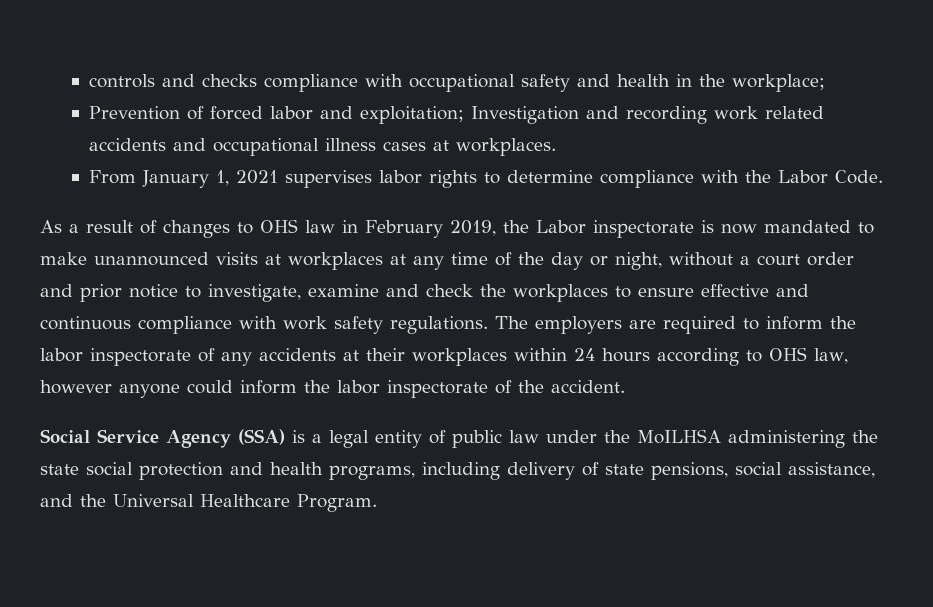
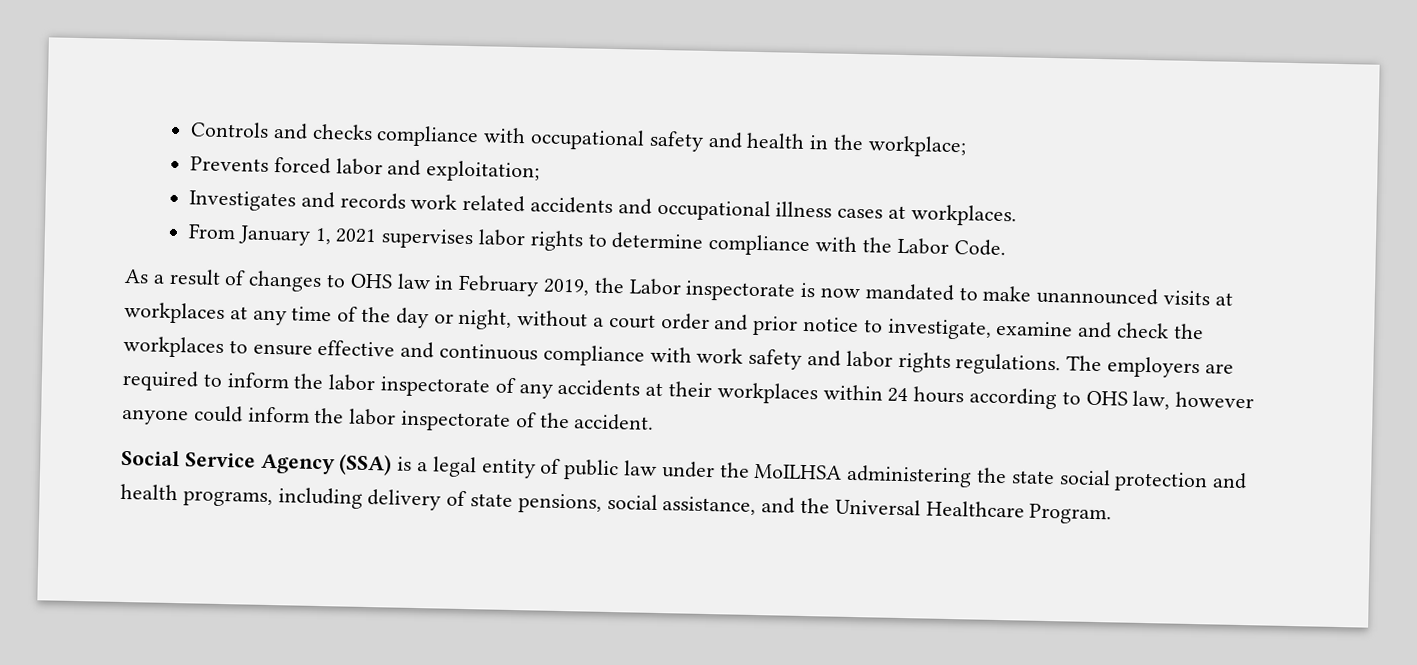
- controls and checks compliance with occupational safety and health in the workplace;
+ Controls and checks compliance with occupational safety and health in the workplace;
- Prevention of forced labor and exploitation; Investigation and recording work related accidents and occupational illness cases at workplaces.
+ Prevents forced labor and exploitation;
+ Investigates and records work related accidents and occupational illness cases at workplaces.
- As a result of changes to OHS law in February 2019, the Labor inspectorate is now mandated to make unannounced visits at workplaces at any time of the day or night, without a court order and prior notice to investigate, examine and check the workplaces to ensure effective and continuous compliance with work safety regulations.
+ As a result of changes to OHS law in February 2019, the Labor inspectorate is now mandated to make unannounced visits at workplaces at any time of the day or night, without a court order and prior notice to investigate, examine and check the workplaces to ensure effective and continuous compliance with work safety and labor rights regulations.

